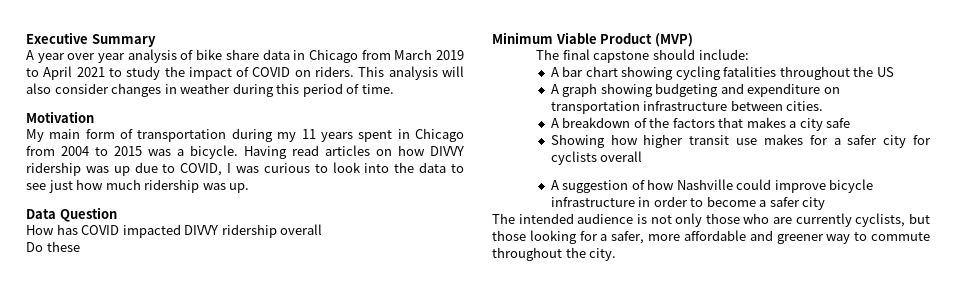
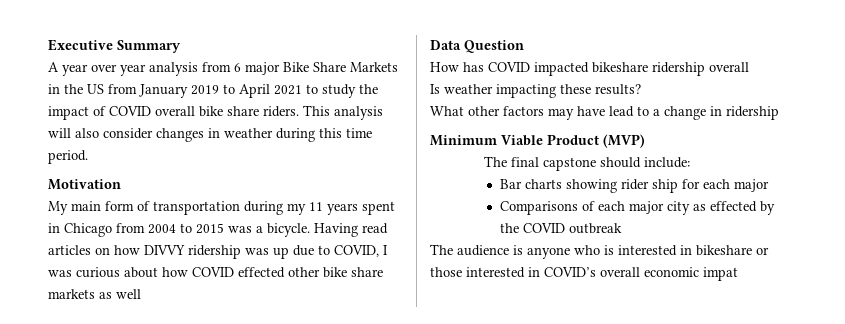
- A year over year analysis of bike share data in Chicago from March 2019 to April 2021 to study the impact of COVID on riders.
+ A year over year analysis from 6 major Bike Share Markets in the US from January 2019 to April 2021 to study the impact of COVID overall bike share riders.
- This analysis will also consider changes in weather during this period of time.
+ This analysis will also consider changes in weather during this time period.
- Having read articles on how DIVVY ridership was up due to COVID, I was curious to look into the data to see just how much ridership was up.
+ Having read articles on how DIVVY ridership was up due to COVID, I was curious about how COVID effected other bike share markets as well
- How has COVID impacted DIVVY ridership overall
+ How has COVID impacted bikeshare ridership overall
- Do these
+ Is weather impacting these results?
+ What other factors may have lead to a change in ridership
- A bar chart showing cycling fatalities throughout the US
- A graph showing budgeting and expenditure on transportation infrastructure between cities.
- A breakdown of the factors that makes a city safe
- Showing how higher transit use makes for a safer city for cyclists overall
- A suggestion of how Nashville could improve bicycle infrastructure in order to become a safer city
- The intended audience is not only those who are currently cyclists, but those looking for a safer, more affordable and greener way to commute throughout the city.
+ Bar charts showing rider ship for each major
+ Comparisons of each major city as effected by the COVID outbreak
+ The audience is anyone who is interested in bikeshare or those interested in COVID’s overall economic impat

